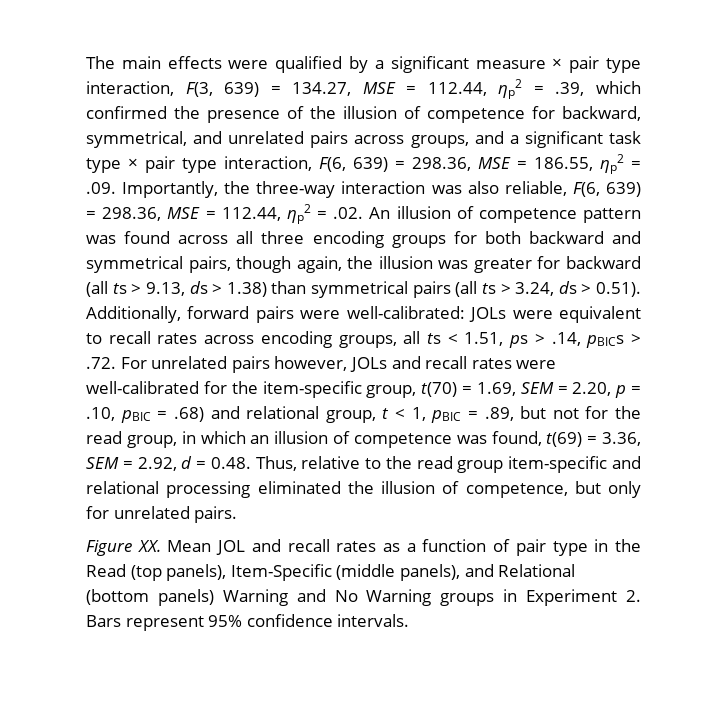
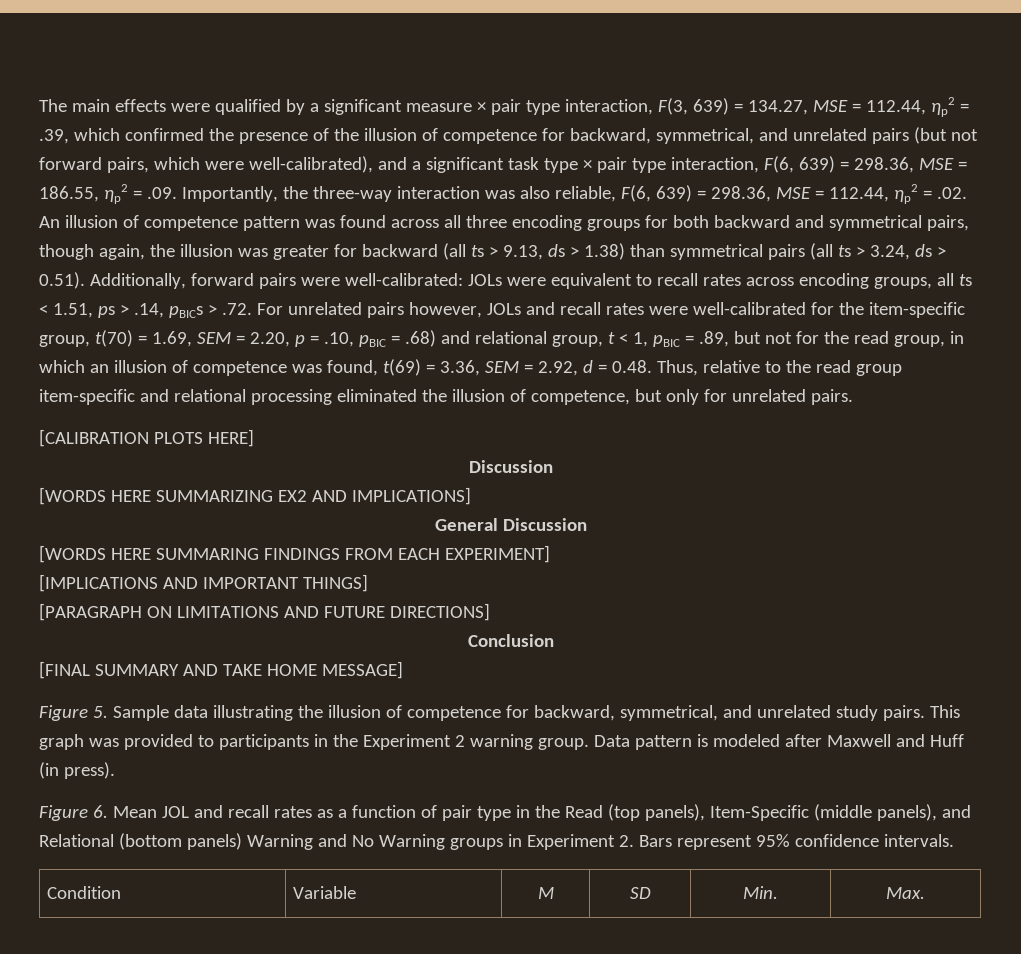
- The main effects were qualified by a significant measure × pair type interaction, F(3, 639) = 134.27, MSE = 112.44, ηp2 = .39, which confirmed the presence of the illusion of competence for backward, symmetrical, and unrelated pairs across groups, and a significant task type × pair type interaction, F(6, 639) = 298.36, MSE = 186.55, ηp2 = .09. Importantly, the three-way interaction was also reliable, F(6, 639) = 298.36, MSE = 112.44, ηp2 = .02. An illusion of competence pattern was found across all three encoding groups for both backward and symmetrical pairs, though again, the illusion was greater for backward (all ts > 9.13, ds > 1.38) than symmetrical pairs (all ts > 3.24, ds > 0.51). Additionally, forward pairs were well-calibrated:
+ The main effects were qualified by a significant measure × pair type interaction, F(3, 639) = 134.27, MSE = 112.44, ηp2 = .39, which confirmed the presence of the illusion of competence for backward, symmetrical, and unrelated pairs (but not forward pairs, which were well-calibrated), and a significant task type × pair type interaction, F(6, 639) = 298.36, MSE = 186.55, ηp2 = .09. Importantly, the three-way interaction was also reliable, F(6, 639) = 298.36, MSE = 112.44, ηp2 = .02. An illusion of competence pattern was found across all three encoding groups for both backward and symmetrical pairs, though again, the illusion was greater for backward (all ts > 9.13, ds > 1.38) than symmetrical pairs (all ts > 3.24, ds > 0.51). Additionally, forward pairs were well-calibrated:
- Figure XX. Mean JOL and recall rates as a function of pair type in the Read (top panels), Item-Specific (middle panels), and Relational (bottom panels) Warning and No Warning groups in Experiment 2. Bars represent 95% confidence intervals.
+ [CALIBRATION PLOTS HERE]
+ Discussion
+ [WORDS HERE SUMMARIZING EX2 AND IMPLICATIONS]
+ General Discussion
+ [WORDS HERE SUMMARING FINDINGS FROM EACH EXPERIMENT]
+ [IMPLICATIONS AND IMPORTANT THINGS]
+ [PARAGRAPH ON LIMITATIONS AND FUTURE DIRECTIONS]
+ Conclusion
+ [FINAL SUMMARY AND TAKE HOME MESSAGE]
+ Figure 5. Sample data illustrating the illusion of competence for backward, symmetrical, and unrelated study pairs. This graph was provided to participants in the Experiment 2 warning group. Data pattern is modeled after Maxwell and Huff (in press).
+ Figure 6. Mean JOL and recall rates as a function of pair type in the Read (top panels), Item-Specific (middle panels), and Relational (bottom panels) Warning and No Warning groups in Experiment 2. Bars represent 95% confidence intervals.
+ Condition | Variable | M | SD | Min. | Max.

